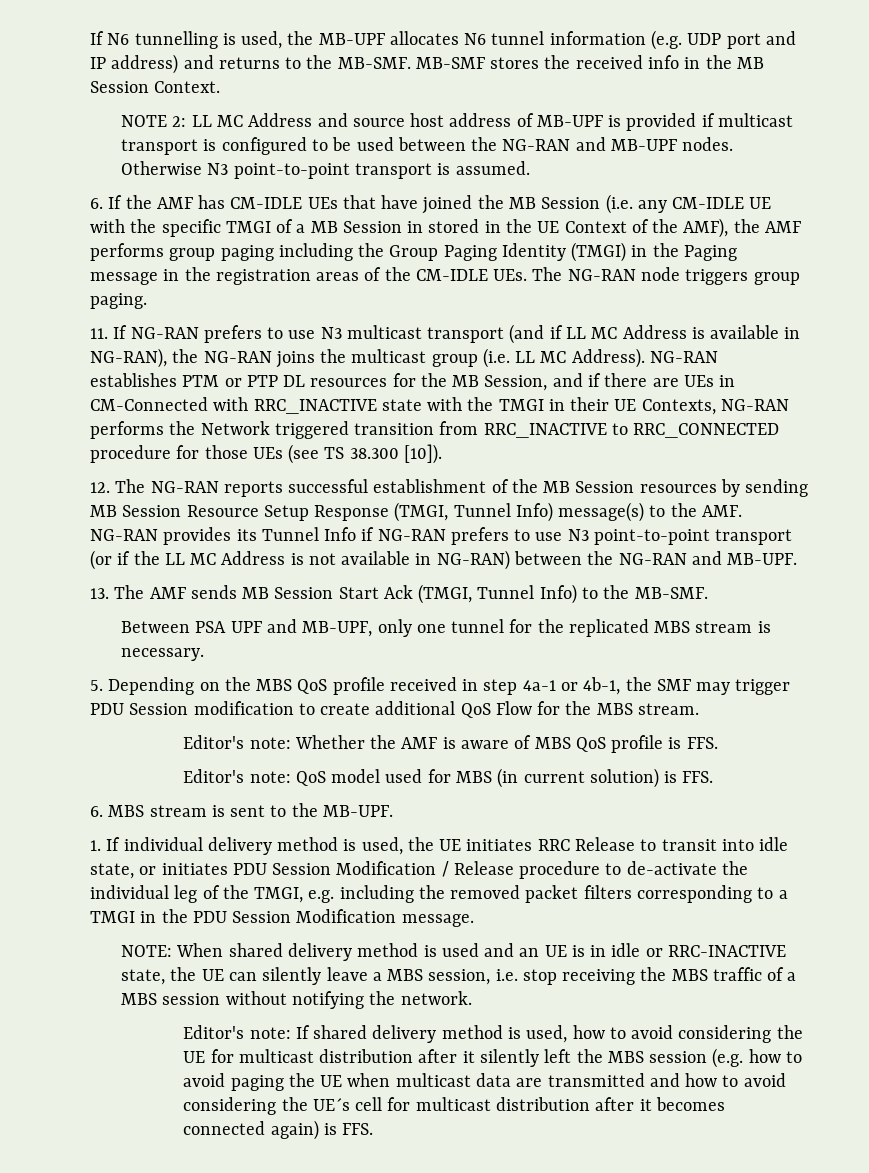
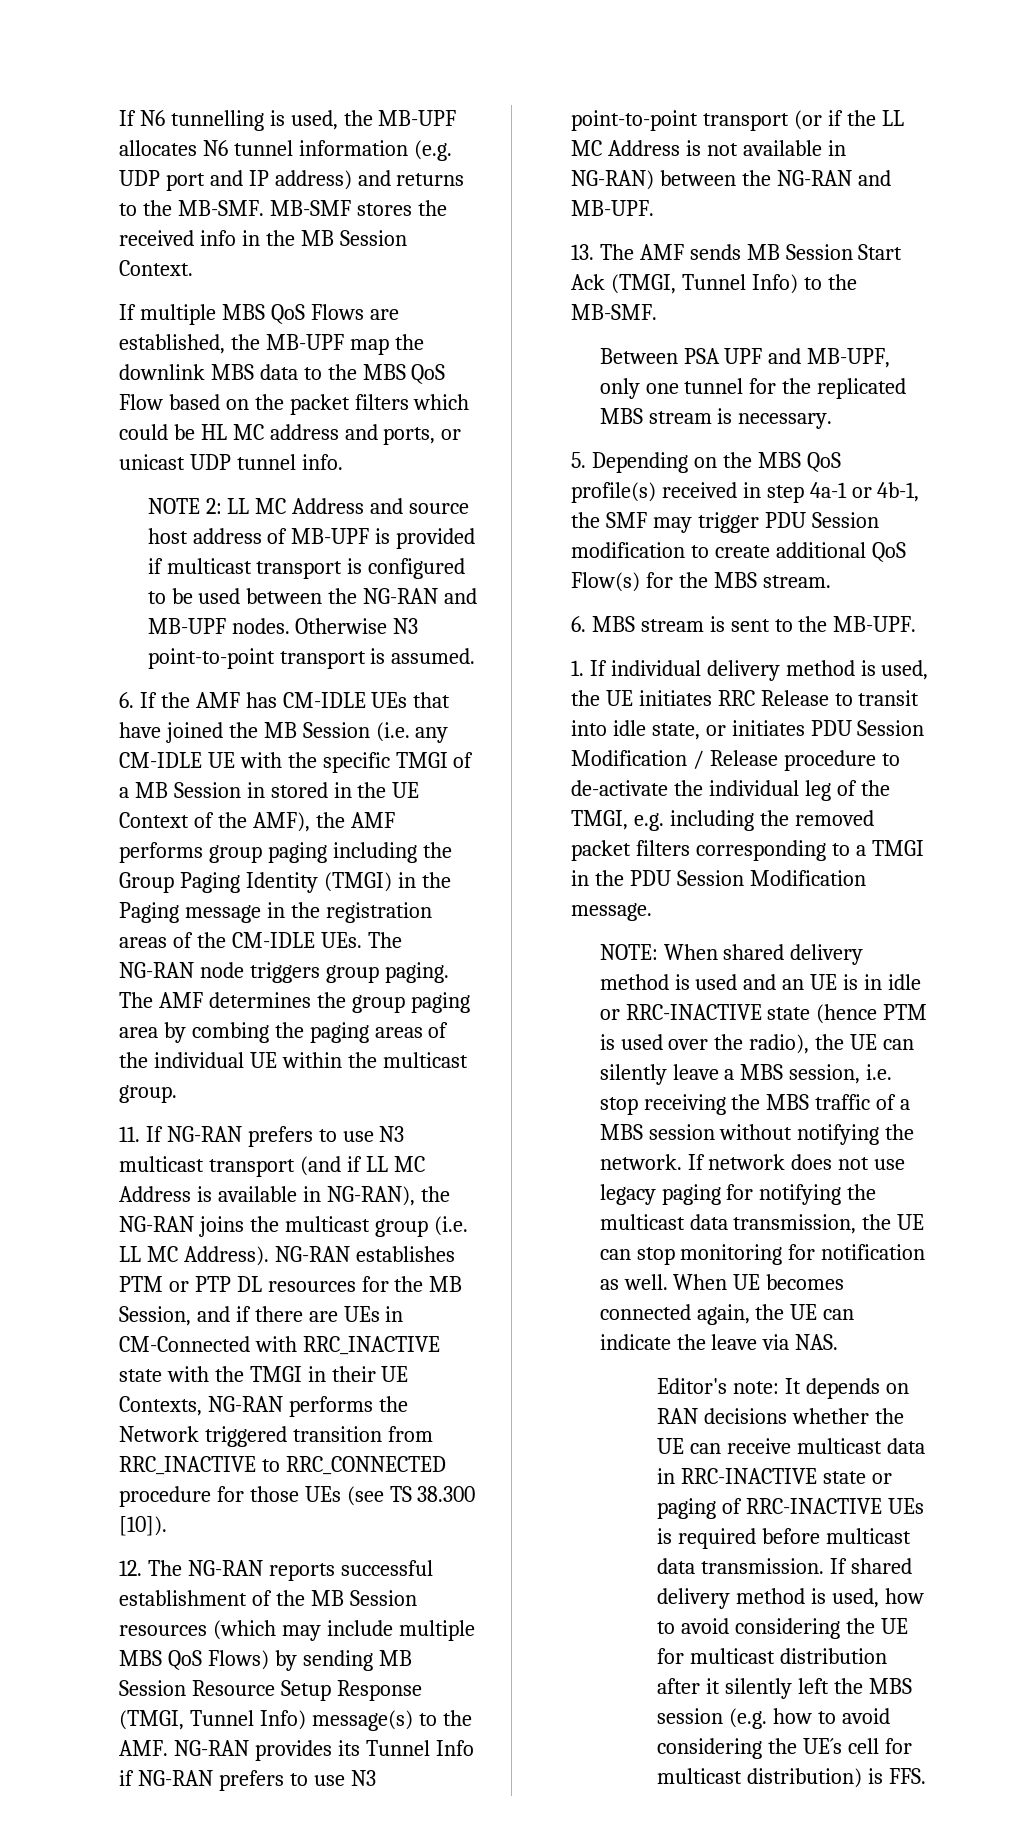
+ If multiple MBS QoS Flows are established, the MB-UPF map the downlink MBS data to the MBS QoS Flow based on the packet filters which could be HL MC address and ports, or unicast UDP tunnel info.
+ The AMF determines the group paging area by combing the paging areas of the individual UE within the multicast group.
- 12. The NG-RAN reports successful establishment of the MB Session resources by sending MB Session Resource Setup Response (TMGI, Tunnel Info) message(s) to the AMF. NG-RAN provides its Tunnel Info if NG-RAN prefers to use N3 point-to-point transport (or if the LL MC Address is not available in NG-RAN) between the NG-RAN and MB-UPF.
+ 12. The NG-RAN reports successful establishment of the MB Session resources (which may include multiple MBS QoS Flows) by sending MB Session Resource Setup Response (TMGI, Tunnel Info) message(s) to the AMF. NG-RAN provides its Tunnel Info if NG-RAN prefers to use N3 point-to-point transport (or if the LL MC Address is not available in NG-RAN) between the NG-RAN and MB-UPF.
- 5. Depending on the MBS QoS profile received in step 4a-1 or 4b-1, the SMF may trigger PDU Session modification to create additional QoS Flow for the MBS stream.
+ 5. Depending on the MBS QoS profile(s) received in step 4a-1 or 4b-1, the SMF may trigger PDU Session modification to create additional QoS Flow(s) for the MBS stream.
- Editor's note: Whether the AMF is aware of MBS QoS profile is FFS.
- Editor's note: QoS model used for MBS (in current solution) is FFS.
- When shared delivery method is used and an UE is in idle or RRC-INACTIVE state, the UE can silently leave a MBS session, i.e. stop receiving the MBS traffic of a MBS session without notifying the network.
- Editor's note:
+ When shared delivery method is used and an UE is in idle or RRC-INACTIVE state (hence PTM is used over the radio), the UE can silently leave a MBS session, i.e. stop receiving the MBS traffic of a MBS session without notifying the network. If network does not use legacy paging for notifying the multicast data transmission, the UE can stop monitoring for notification as well. When UE becomes connected again, the UE can indicate the leave via NAS.
+ Editor's note: It depends on RAN decisions whether the UE can receive multicast data in RRC-INACTIVE state or paging of RRC-INACTIVE UEs is required before multicast data transmission.
- If shared delivery method is used, how to avoid considering the UE for multicast distribution after it silently left the MBS session (e.g. how to avoid paging the UE when multicast data are transmitted and how to avoid considering the UE´s cell for multicast distribution after it becomes connected again) is FFS.
+ If shared delivery method is used, how to avoid considering the UE for multicast distribution after it silently left the MBS session (e.g. how to avoid considering the UE´s cell for multicast distribution) is FFS.

